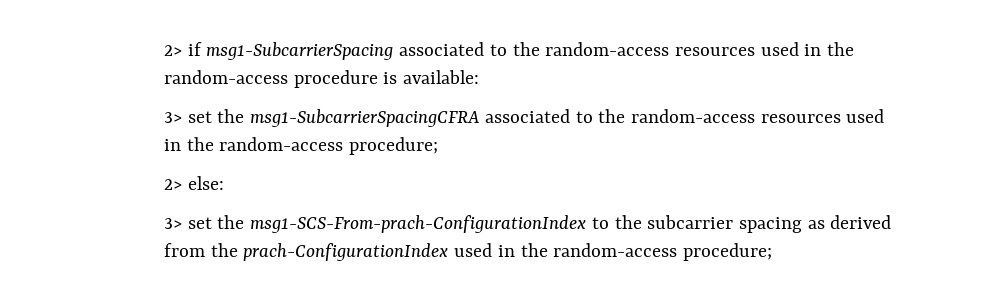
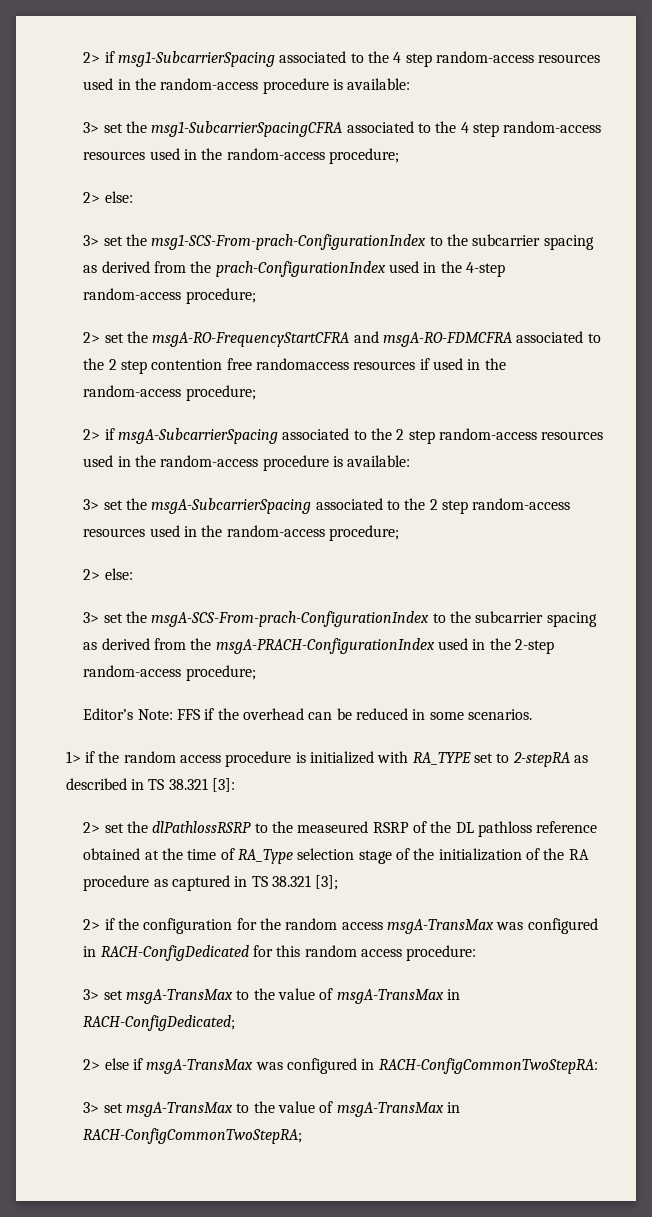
- 2> if msg1-SubcarrierSpacing associated to the random-access resources used in the random-access procedure is available:
+ 2> if msg1-SubcarrierSpacing associated to the 4 step random-access resources used in the random-access procedure is available:
- 3> set the msg1-SubcarrierSpacingCFRA associated to the random-access resources used in the random-access procedure;
+ 3> set the msg1-SubcarrierSpacingCFRA associated to the 4 step random-access resources used in the random-access procedure;
- 3> set the msg1-SCS-From-prach-ConfigurationIndex to the subcarrier spacing as derived from the prach-ConfigurationIndex used in the random-access procedure;
+ 3> set the msg1-SCS-From-prach-ConfigurationIndex to the subcarrier spacing as derived from the prach-ConfigurationIndex used in the 4-step random-access procedure;
+ 2> set the msgA-RO-FrequencyStartCFRA and msgA-RO-FDMCFRA associated to the 2 step contention free randomaccess resources if used in the random-access procedure;
+ 2> if msgA-SubcarrierSpacing associated to the 2 step random-access resources used in the random-access procedure is available:
+ 3> set the msgA-SubcarrierSpacing associated to the 2 step random-access resources used in the random-access procedure;
+ 2> else:
+ 3> set the msgA-SCS-From-prach-ConfigurationIndex to the subcarrier spacing as derived from the msgA-PRACH-ConfigurationIndex used in the 2-step random-access procedure;
+ Editor’s Note: FFS if the overhead can be reduced in some scenarios.
+ 1> if the random access procedure is initialized with RA_TYPE set to 2-stepRA as described in TS 38.321 [3]:
+ 2> set the dlPathlossRSRP to the measeured RSRP of the DL pathloss reference obtained at the time of RA_Type selection stage of the initialization of the RA procedure as captured in TS 38.321 [3];
+ 2> if the configuration for the random access msgA-TransMax was configured in RACH-ConfigDedicated for this random access procedure:
+ 3> set msgA-TransMax to the value of msgA-TransMax in RACH-ConfigDedicated;
+ 2> else if msgA-TransMax was configured in RACH-ConfigCommonTwoStepRA:
+ 3> set msgA-TransMax to the value of msgA-TransMax in RACH-ConfigCommonTwoStepRA;

